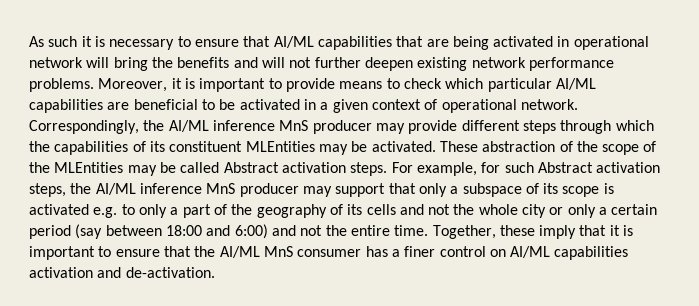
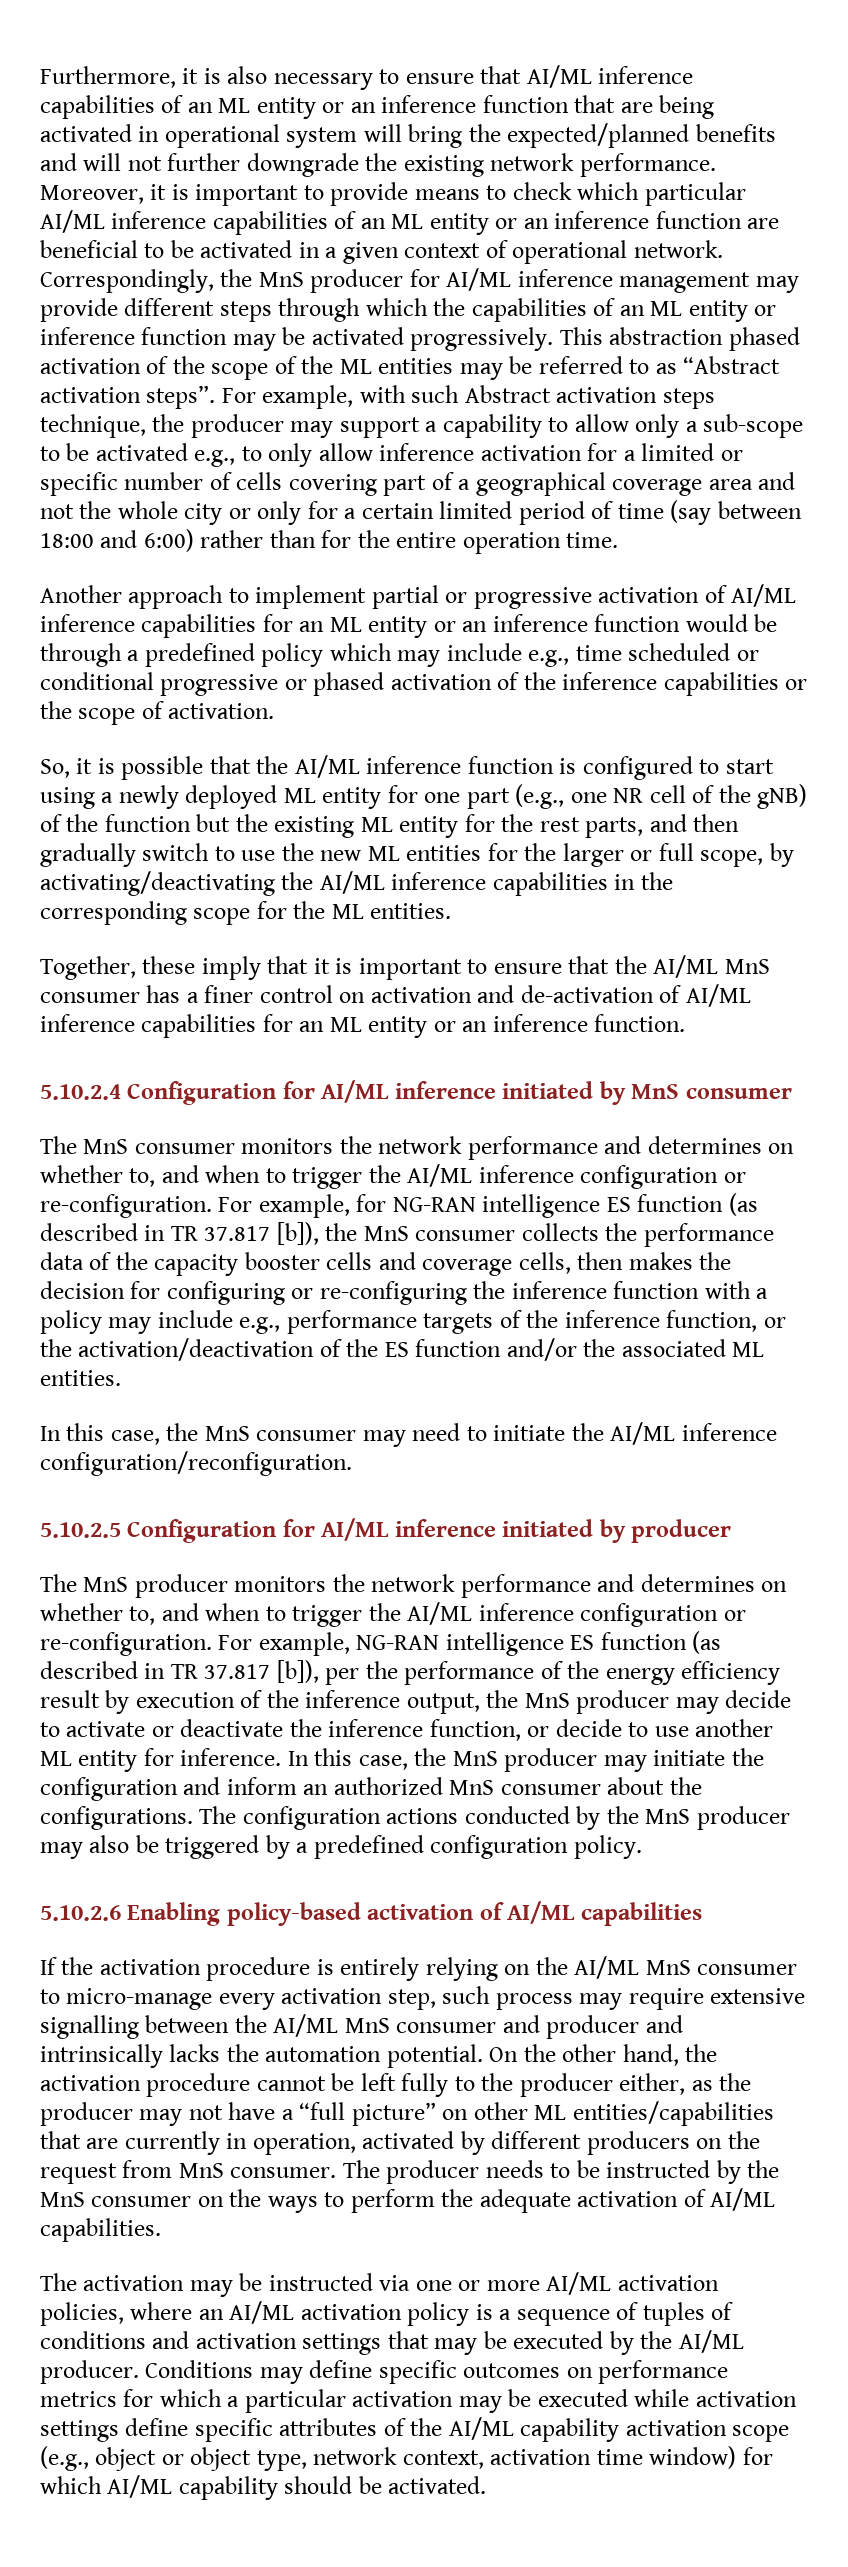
- As such it is necessary to ensure that AI/ML capabilities that are being activated in operational network will bring the benefits and will not further deepen existing network performance problems.
+ Furthermore, it is also necessary to ensure that AI/ML inference capabilities of an ML entity or an inference function that are being activated in operational system will bring the expected/planned benefits and will not further downgrade the existing network performance.
- Moreover, it is important to provide means to check which particular AI/ML capabilities are beneficial to be activated in a given context of operational network.
+ Moreover, it is important to provide means to check which particular AI/ML inference capabilities of an ML entity or an inference function are beneficial to be activated in a given context of operational network.
- Correspondingly, the AI/ML inference MnS producer may provide different steps through which the capabilities of its constituent MLEntities may be activated. These abstraction of the scope of the MLEntities may be called Abstract activation steps. For example, for such Abstract activation steps, the AI/ML inference MnS producer may support that only a subspace of its scope is activated e.g. to only a part of the geography of its cells and not the whole city or only a certain period (say between 18:00 and 6:00) and not the entire time. Together, these imply that it is important to ensure that the AI/ML MnS consumer has a finer control on AI/ML capabilities activation and de-activation.
+ Correspondingly, the MnS producer for AI/ML inference management may provide different steps through which the capabilities of an ML entity or inference function may be activated progressively. This abstraction phased activation of the scope of the ML entities may be referred to as “Abstract activation steps”. For example, with such Abstract activation steps technique, the producer may support a capability to allow only a sub-scope to be activated e.g., to only allow inference activation for a limited or specific number of cells covering part of a geographical coverage area and not the whole city or only for a certain limited period of time (say between 18:00 and 6:00) rather than for the entire operation time.
+ Another approach to implement partial or progressive activation of AI/ML inference capabilities for an ML entity or an inference function would be through a predefined policy which may include e.g., time scheduled or conditional progressive or phased activation of the inference capabilities or the scope of activation.
+ So, it is possible that the AI/ML inference function is configured to start using a newly deployed ML entity for one part (e.g., one NR cell of the gNB) of the function but the existing ML entity for the rest parts, and then gradually switch to use the new ML entities for the larger or full scope, by activating/deactivating the AI/ML inference capabilities in the corresponding scope for the ML entities.
+ Together, these imply that it is important to ensure that the AI/ML MnS consumer has a finer control on activation and de-activation of AI/ML inference capabilities for an ML entity or an inference function.
+ 5.10.2.4 Configuration for AI/ML inference initiated by MnS consumer
+ The MnS consumer monitors the network performance and determines on whether to, and when to trigger the AI/ML inference configuration or re-configuration. For example, for NG-RAN intelligence ES function (as described in TR 37.817 [b]), the MnS consumer collects the performance data of the capacity booster cells and coverage cells, then makes the decision for configuring or re-configuring the inference function with a policy may include e.g., performance targets of the inference function, or the activation/deactivation of the ES function and/or the associated ML entities.
+ In this case, the MnS consumer may need to initiate the AI/ML inference configuration/reconfiguration.
+ 5.10.2.5 Configuration for AI/ML inference initiated by producer
+ The MnS producer monitors the network performance and determines on whether to, and when to trigger the AI/ML inference configuration or re-configuration. For example, NG-RAN intelligence ES function (as described in TR 37.817 [b]), per the performance of the energy efficiency result by execution of the inference output, the MnS producer may decide to activate or deactivate the inference function, or decide to use another ML entity for inference. In this case, the MnS producer may initiate the configuration and inform an authorized MnS consumer about the configurations. The configuration actions conducted by the MnS producer may also be triggered by a predefined configuration policy.
+ 5.10.2.6 Enabling policy-based activation of AI/ML capabilities
+ If the activation procedure is entirely relying on the AI/ML MnS consumer to micro-manage every activation step, such process may require extensive signalling between the AI/ML MnS consumer and producer and intrinsically lacks the automation potential. On the other hand, the activation procedure cannot be left fully to the producer either, as the producer may not have a “full picture” on other ML entities/capabilities that are currently in operation, activated by different producers on the request from MnS consumer. The producer needs to be instructed by the MnS consumer on the ways to perform the adequate activation of AI/ML capabilities.
+ The activation may be instructed via one or more AI/ML activation policies, where an AI/ML activation policy is a sequence of tuples of conditions and activation settings that may be executed by the AI/ML producer. Conditions may define specific outcomes on performance metrics for which a particular activation may be executed while activation settings define specific attributes of the AI/ML capability activation scope (e.g., object or object type, network context, activation time window) for which AI/ML capability should be activated.

